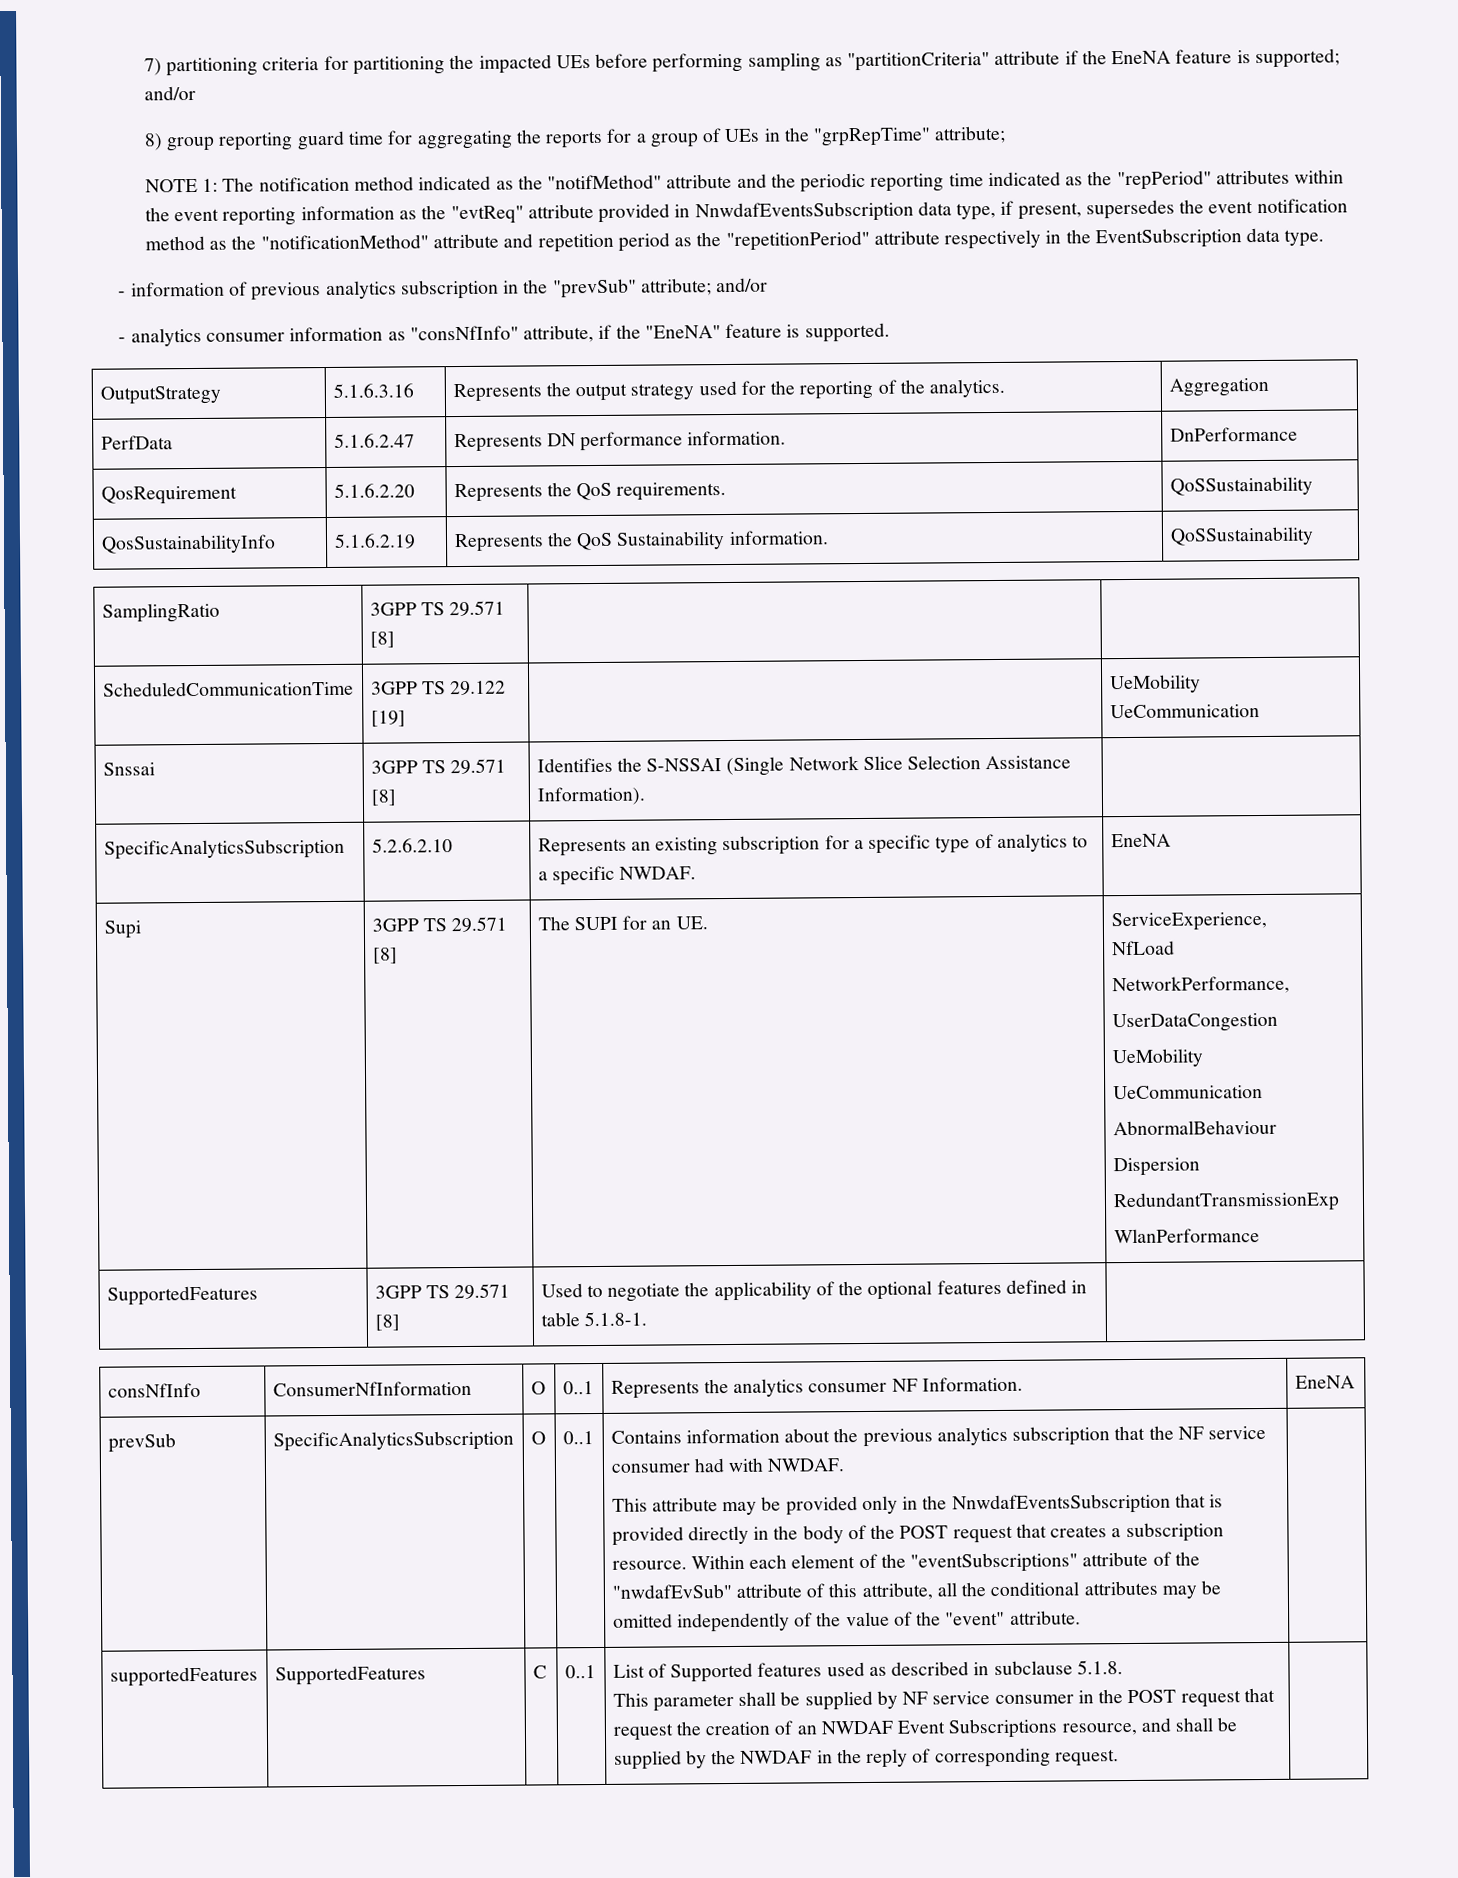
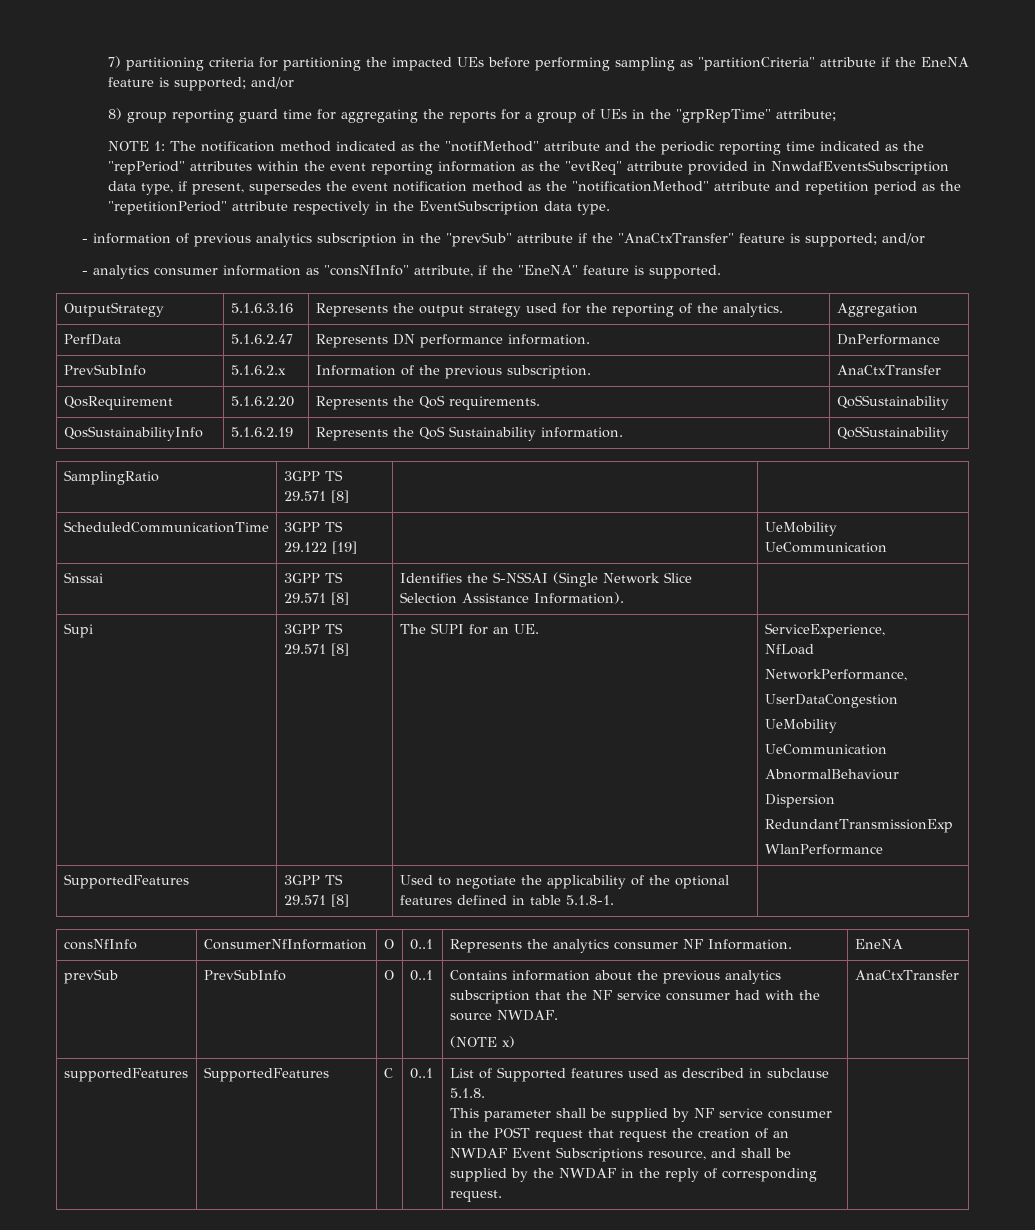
- - information of previous analytics subscription in the "prevSub" attribute; and/or
+ - information of previous analytics subscription in the "prevSub" attribute if the "AnaCtxTransfer" feature is supported; and/or
+ PrevSubInfo | 5.1.6.2.x | Information of the previous subscription. | AnaCtxTransfer
- SpecificAnalyticsSubscription | 5.2.6.2.10 | Represents an existing subscription for a specific type of analytics to a specific NWDAF. | EneNA
- prevSub | SpecificAnalyticsSubscription
+ prevSub | PrevSubInfo
- Contains information about the previous analytics subscription that the NF service consumer had with NWDAF.
+ Contains information about the previous analytics subscription that the NF service consumer had with the source NWDAF.
- This attribute may be provided only in the NnwdafEventsSubscription that is provided directly in the body of the POST request that creates a subscription resource. Within each element of the "eventSubscriptions" attribute of the "nwdafEvSub" attribute of this attribute, all the conditional attributes may be omitted independently of the value of the "event" attribute.
+ (NOTE x) | AnaCtxTransfer

